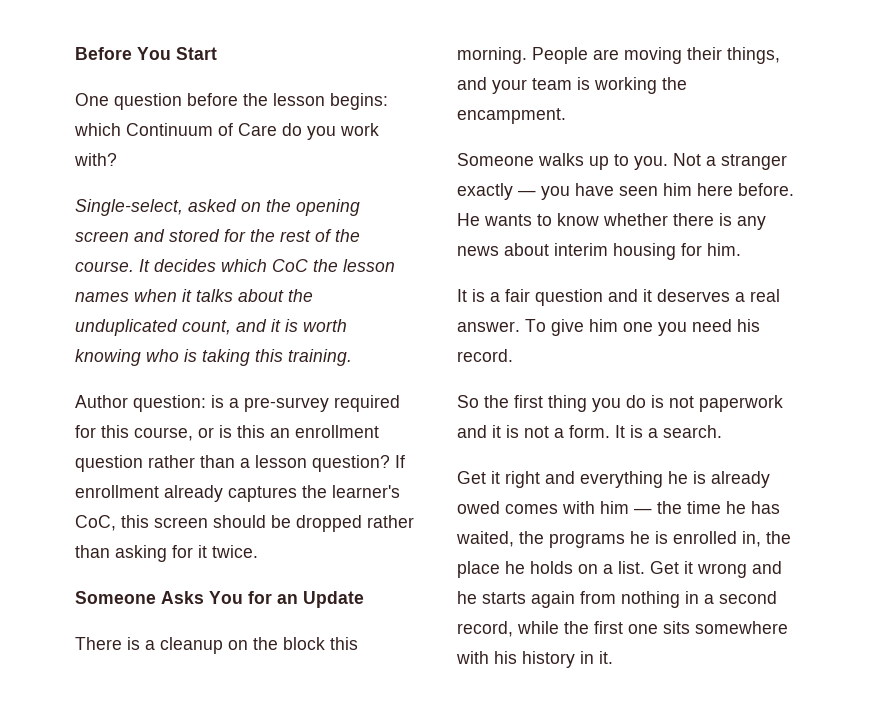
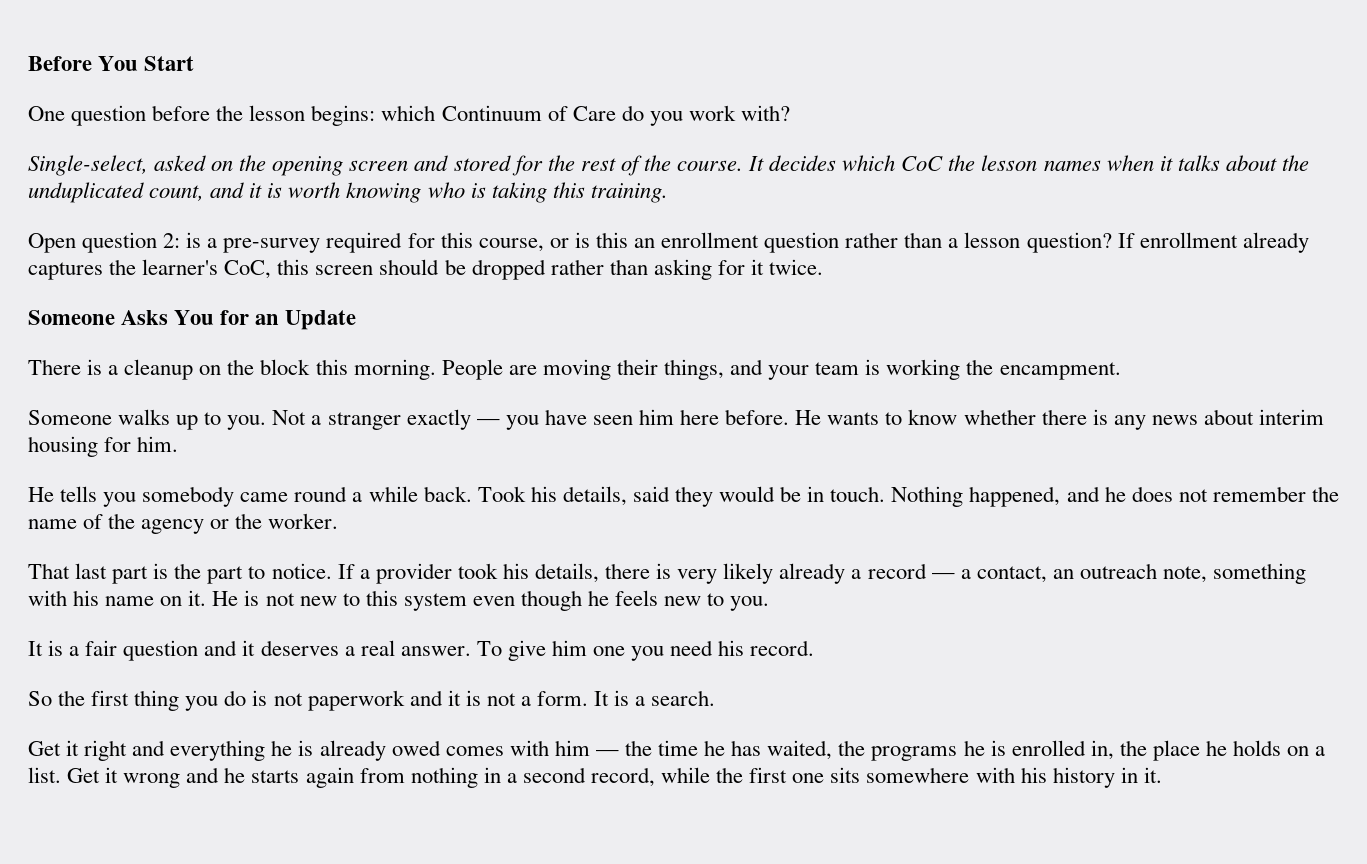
- Author question: is a pre-survey required for this course, or is this an enrollment question rather than a lesson question?
+ Open question 2: is a pre-survey required for this course, or is this an enrollment question rather than a lesson question?
+ He tells you somebody came round a while back. Took his details, said they would be in touch. Nothing happened, and he does not remember the name of the agency or the worker.
+ That last part is the part to notice. If a provider took his details, there is very likely already a record — a contact, an outreach note, something with his name on it. He is not new to this system even though he feels new to you.

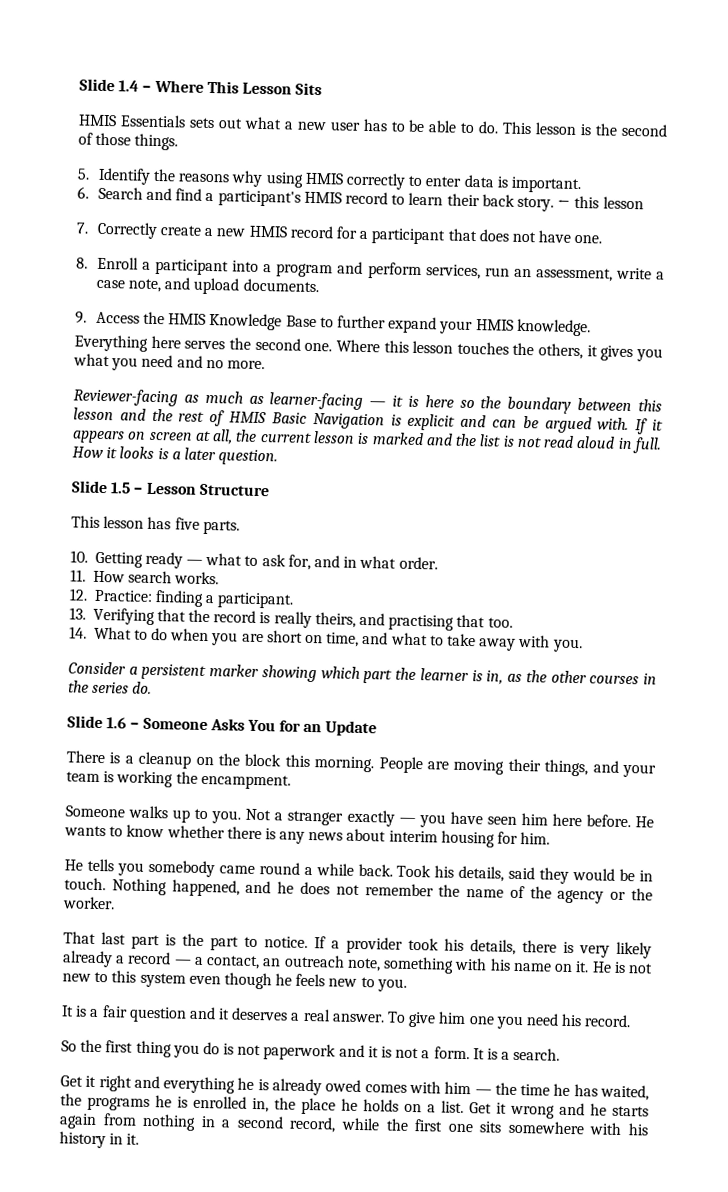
- Before You Start
- One question before the lesson begins: which Continuum of Care do you work with?
- Single-select, asked on the opening screen and stored for the rest of the course. It decides which CoC the lesson names when it talks about the unduplicated count, and it is worth knowing who is taking this training.
- Open question 2: is a pre-survey required for this course, or is this an enrollment question rather than a lesson question? If enrollment already captures the learner's CoC, this screen should be dropped rather than asking for it twice.
- Someone Asks You for an Update
+ Slide 1.4 – Where This Lesson Sits
+ HMIS Essentials sets out what a new user has to be able to do. This lesson is the second of those things.
+ 5. Identify the reasons why using HMIS correctly to enter data is important.
+ 6. Search and find a participant's HMIS record to learn their back story. ← this lesson
+ 7. Correctly create a new HMIS record for a participant that does not have one.
+ 8. Enroll a participant into a program and perform services, run an assessment, write a case note, and upload documents.
+ 9. Access the HMIS Knowledge Base to further expand your HMIS knowledge.
+ Everything here serves the second one. Where this lesson touches the others, it gives you what you need and no more.
+ Reviewer-facing as much as learner-facing — it is here so the boundary between this lesson and the rest of HMIS Basic Navigation is explicit and can be argued with. If it appears on screen at all, the current lesson is marked and the list is not read aloud in full. How it looks is a later question.
+ Slide 1.5 – Lesson Structure
+ This lesson has five parts.
+ 10. Getting ready — what to ask for, and in what order.
+ 11. How search works.
+ 12. Practice: finding a participant.
+ 13. Verifying that the record is really theirs, and practising that too.
+ 14. What to do when you are short on time, and what to take away with you.
+ Consider a persistent marker showing which part the learner is in, as the other courses in the series do.
+ Slide 1.6 – Someone Asks You for an Update

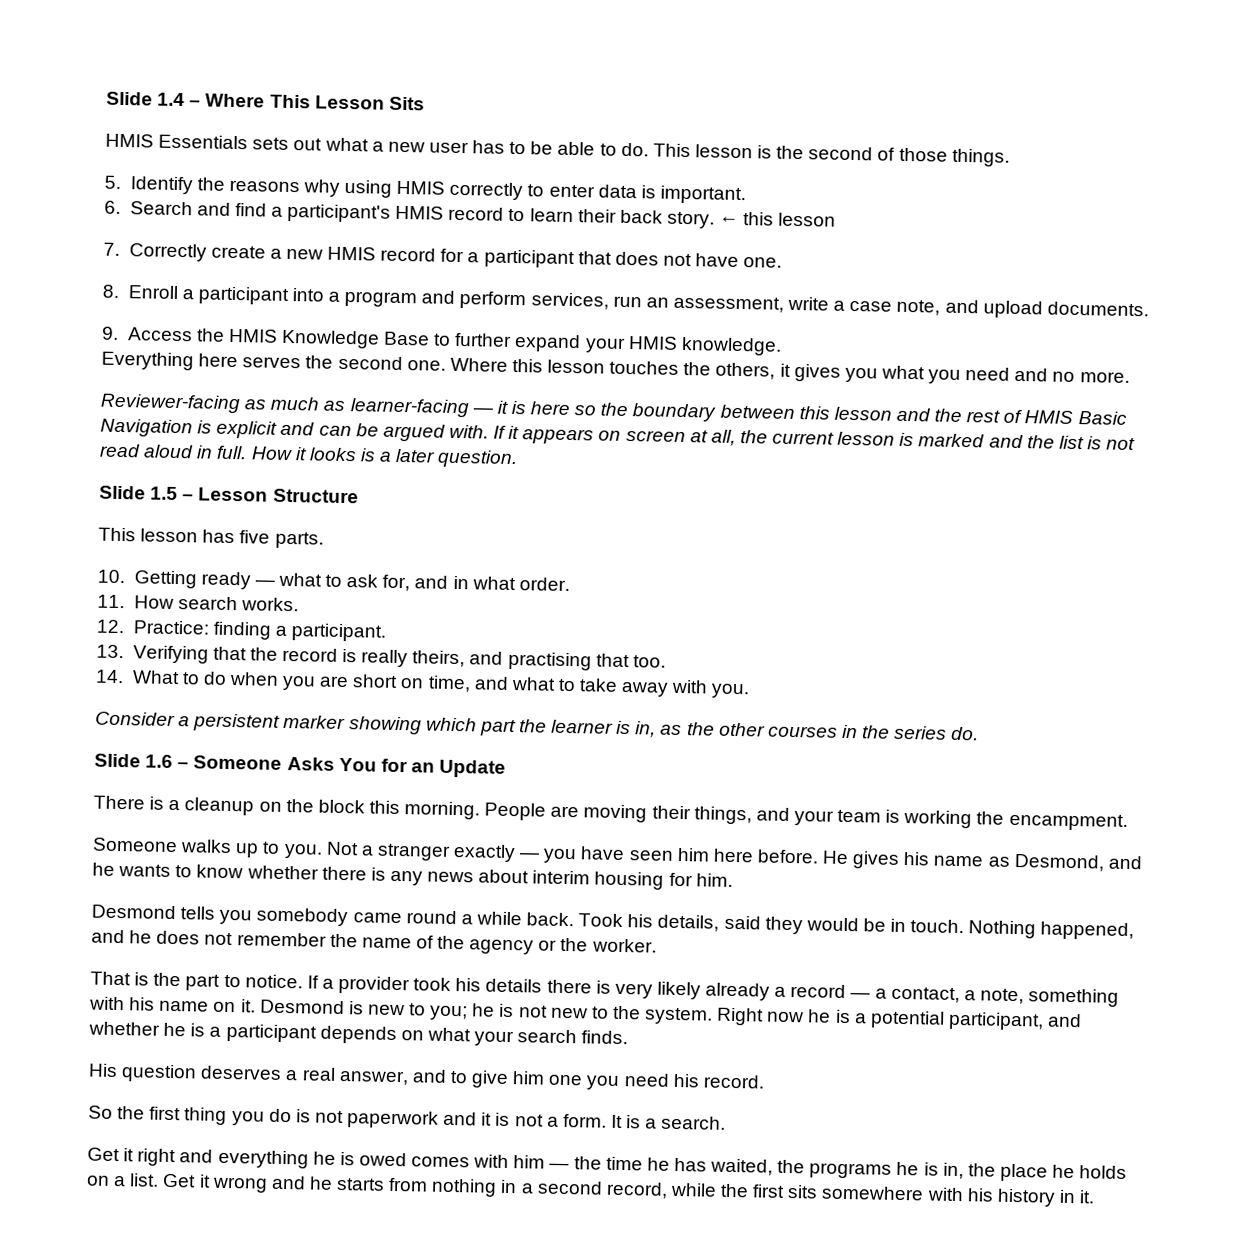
- He wants to know whether there is any news about interim housing for him.
+ He gives his name as Desmond, and he wants to know whether there is any news about interim housing for him.
- He tells you somebody came round a while back.
+ Desmond tells you somebody came round a while back.
- That last part is the part to notice.
+ That is the part to notice.
- If a provider took his details, there is very likely already a record — a contact, an outreach note, something with his name on it.
+ If a provider took his details there is very likely already a record — a contact, a note, something with his name on it.
- He is not new to this system even though he feels new to you.
- It is a fair question and it deserves a real answer. To give him one you need his record.
+ Desmond is new to you; he is not new to the system. Right now he is a potential participant, and whether he is a participant depends on what your search finds.
+ His question deserves a real answer, and to give him one you need his record.
- Get it right and everything he is already owed comes with him — the time he has waited, the programs he is enrolled in, the place he holds on a list.
+ Get it right and everything he is owed comes with him — the time he has waited, the programs he is in, the place he holds on a list.
- Get it wrong and he starts again from nothing in a second record, while the first one sits somewhere with his history in it.
+ Get it wrong and he starts from nothing in a second record, while the first sits somewhere with his history in it.

